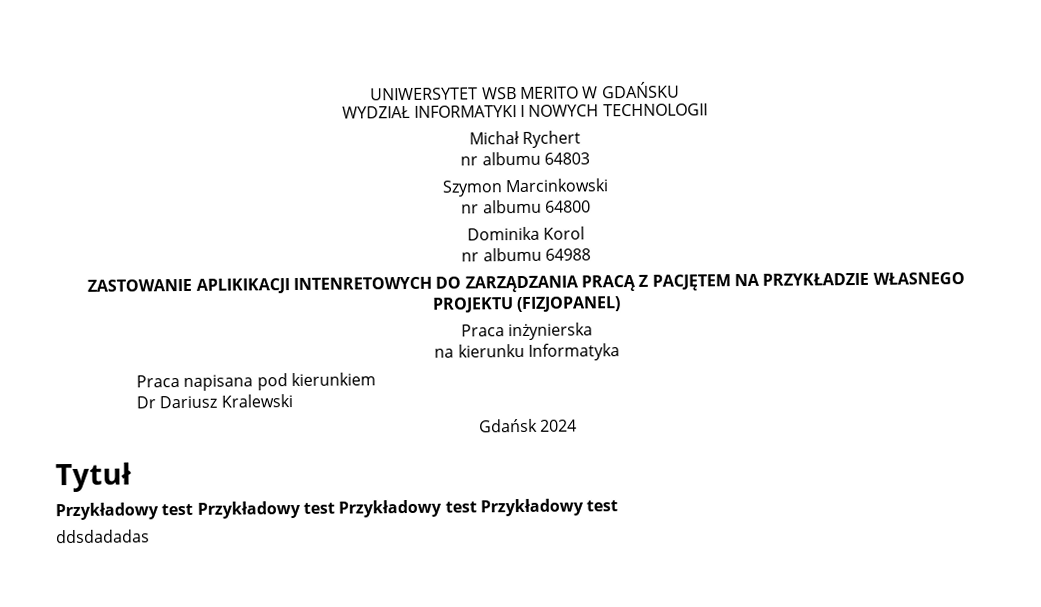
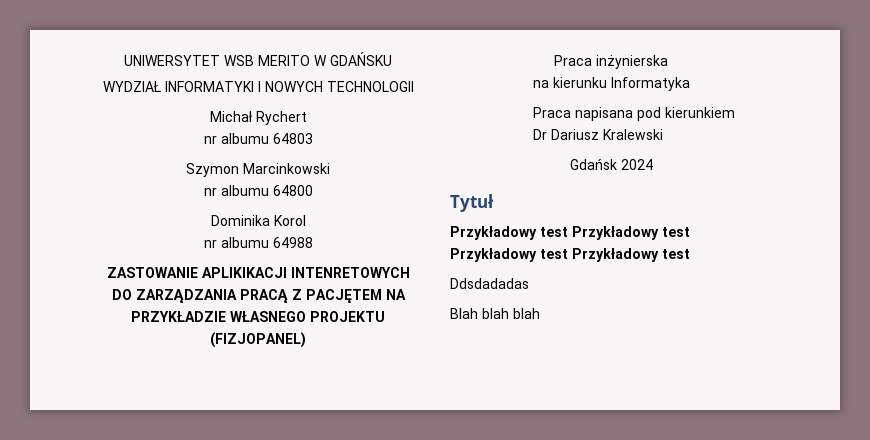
- ddsdadadas
+ Ddsdadadas
+ Blah blah blah

